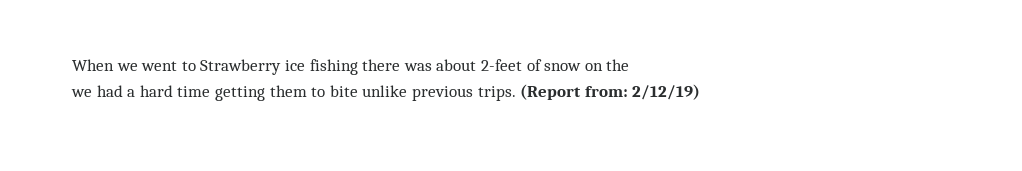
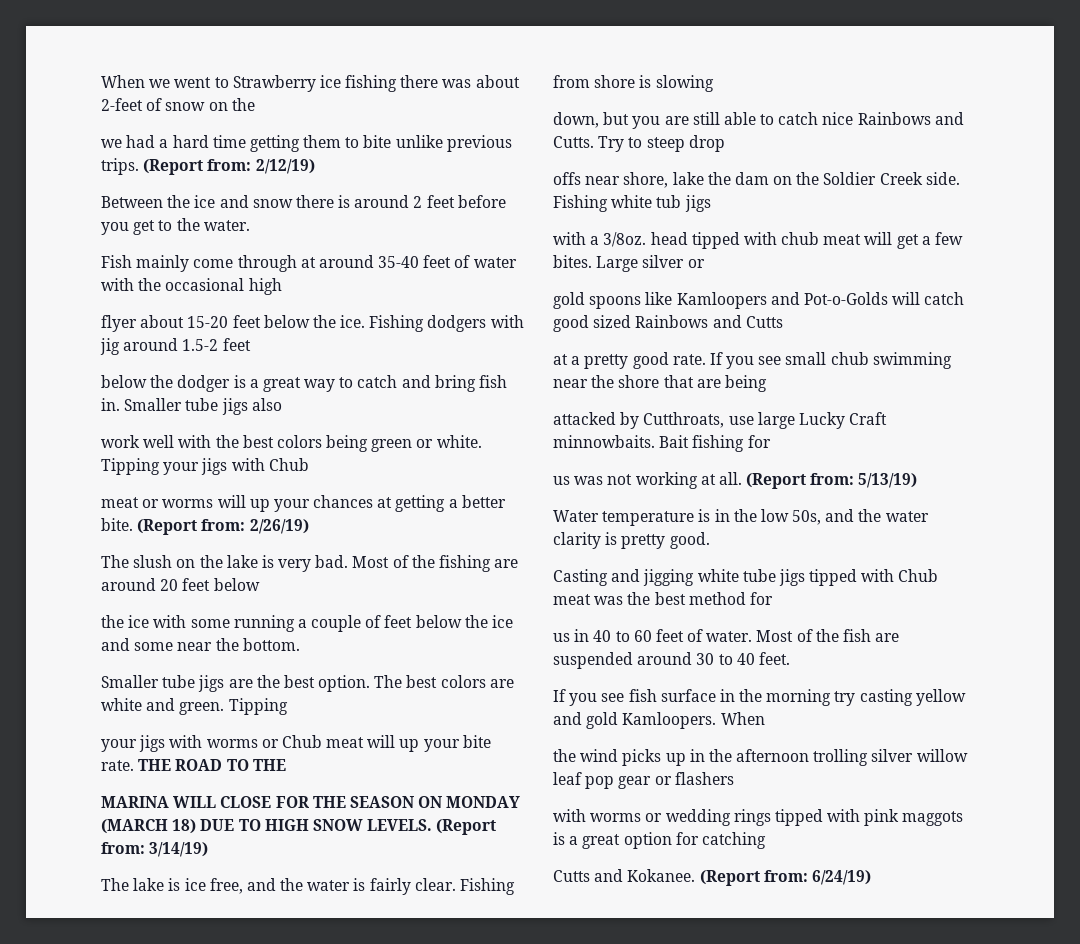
+ Between the ice and snow there is around 2 feet before you get to the water.
+ Fish mainly come through at around 35-40 feet of water with the occasional high
+ flyer about 15-20 feet below the ice. Fishing dodgers with jig around 1.5-2 feet
+ below the dodger is a great way to catch and bring fish in. Smaller tube jigs also
+ work well with the best colors being green or white. Tipping your jigs with Chub
+ meat or worms will up your chances at getting a better bite. (Report from: 2/26/19)
+ The slush on the lake is very bad. Most of the fishing are around 20 feet below
+ the ice with some running a couple of feet below the ice and some near the bottom.
+ Smaller tube jigs are the best option. The best colors are white and green. Tipping
+ your jigs with worms or Chub meat will up your bite rate. THE ROAD TO THE
+ MARINA WILL CLOSE FOR THE SEASON ON MONDAY (MARCH 18) DUE TO HIGH SNOW LEVELS. (Report from: 3/14/19)
+ The lake is ice free, and the water is fairly clear. Fishing from shore is slowing
+ down, but you are still able to catch nice Rainbows and Cutts. Try to steep drop
+ offs near shore, lake the dam on the Soldier Creek side. Fishing white tub jigs
+ with a 3/8oz. head tipped with chub meat will get a few bites. Large silver or
+ gold spoons like Kamloopers and Pot-o-Golds will catch good sized Rainbows and Cutts
+ at a pretty good rate. If you see small chub swimming near the shore that are being
+ attacked by Cutthroats, use large Lucky Craft minnowbaits. Bait fishing for
+ us was not working at all. (Report from: 5/13/19)
+ Water temperature is in the low 50s, and the water clarity is pretty good.
+ Casting and jigging white tube jigs tipped with Chub meat was the best method for
+ us in 40 to 60 feet of water. Most of the fish are suspended around 30 to 40 feet.
+ If you see fish surface in the morning try casting yellow and gold Kamloopers. When
+ the wind picks up in the afternoon trolling silver willow leaf pop gear or flashers
+ with worms or wedding rings tipped with pink maggots is a great option for catching
+ Cutts and Kokanee. (Report from: 6/24/19)

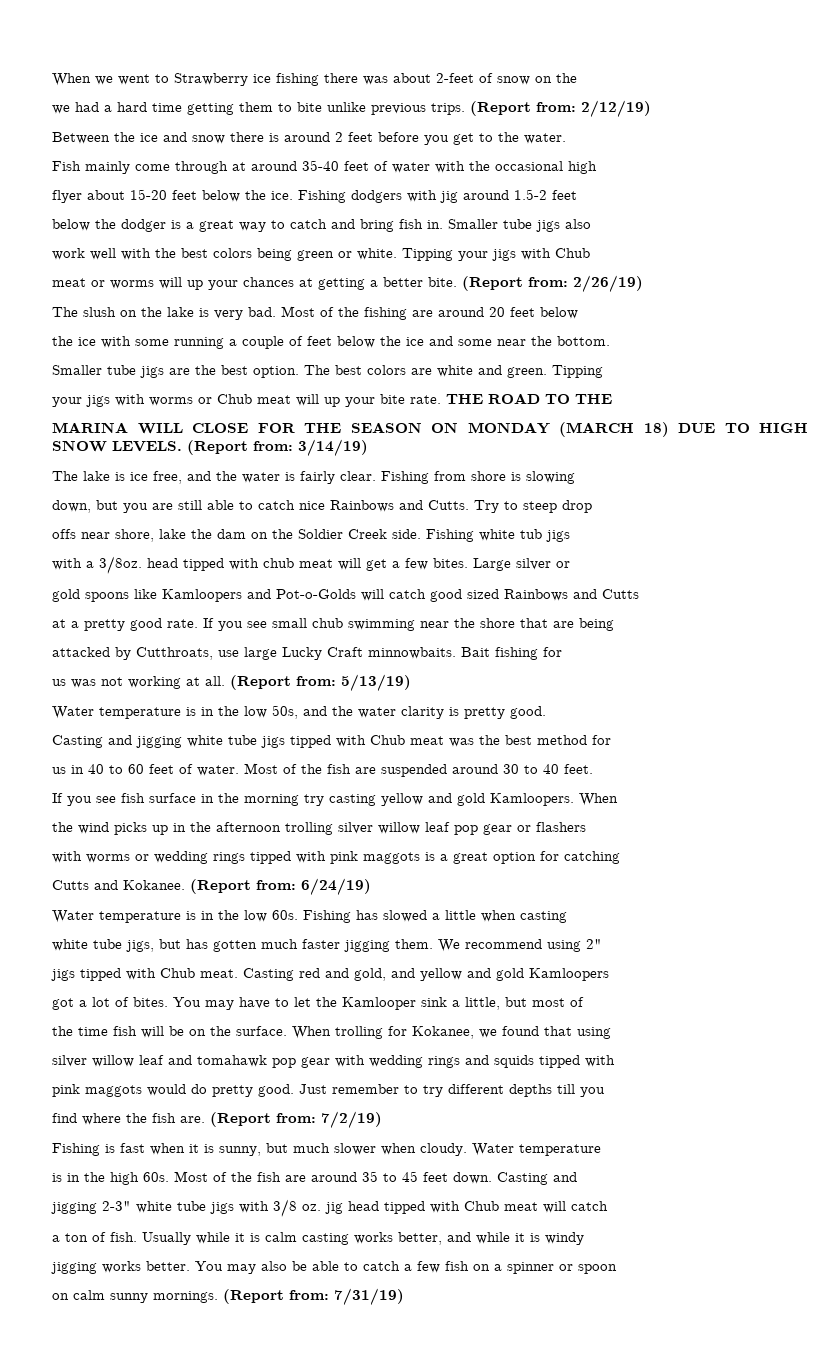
+ Water temperature is in the low 60s. Fishing has slowed a little when casting
+ white tube jigs, but has gotten much faster jigging them. We recommend using 2"
+ jigs tipped with Chub meat. Casting red and gold, and yellow and gold Kamloopers
+ got a lot of bites. You may have to let the Kamlooper sink a little, but most of
+ the time fish will be on the surface. When trolling for Kokanee, we found that using
+ silver willow leaf and tomahawk pop gear with wedding rings and squids tipped with
+ pink maggots would do pretty good. Just remember to try different depths till you
+ find where the fish are. (Report from: 7/2/19)
+ Fishing is fast when it is sunny, but much slower when cloudy. Water temperature
+ is in the high 60s. Most of the fish are around 35 to 45 feet down. Casting and
+ jigging 2-3" white tube jigs with 3/8 oz. jig head tipped with Chub meat will catch
+ a ton of fish. Usually while it is calm casting works better, and while it is windy
+ jigging works better. You may also be able to catch a few fish on a spinner or spoon
+ on calm sunny mornings. (Report from: 7/31/19)

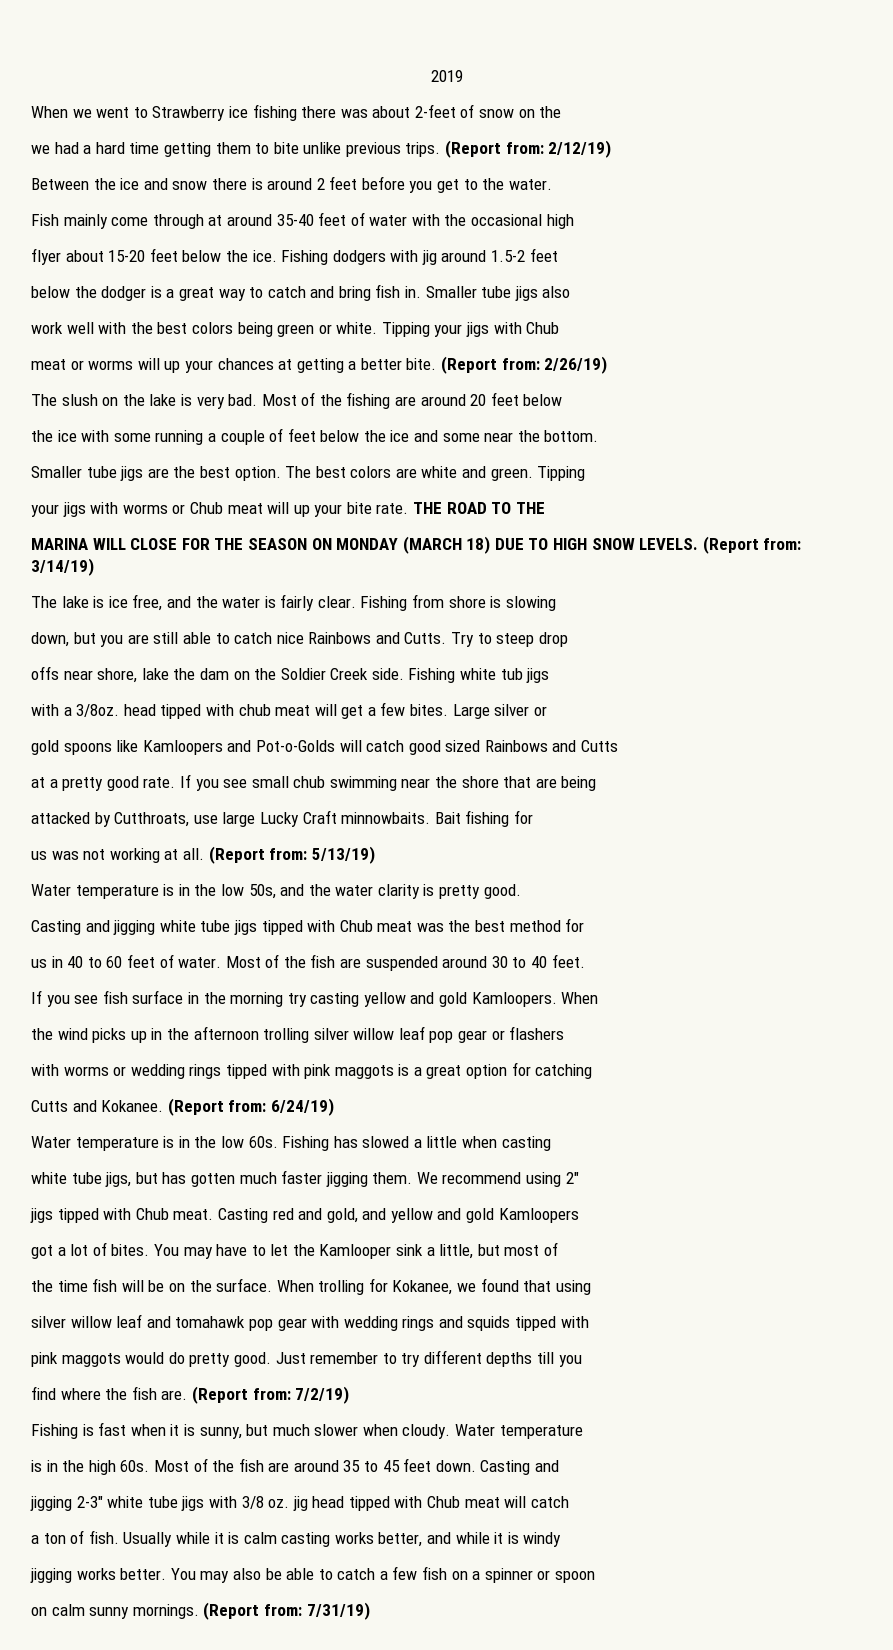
+ 2019

